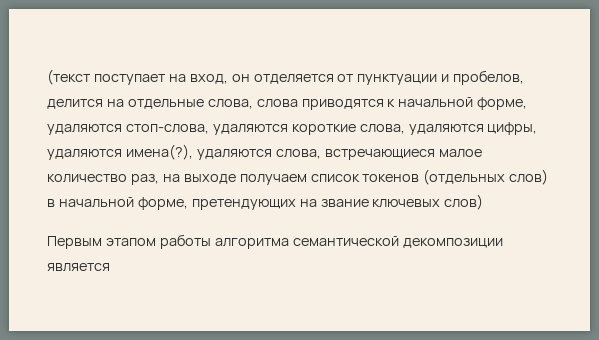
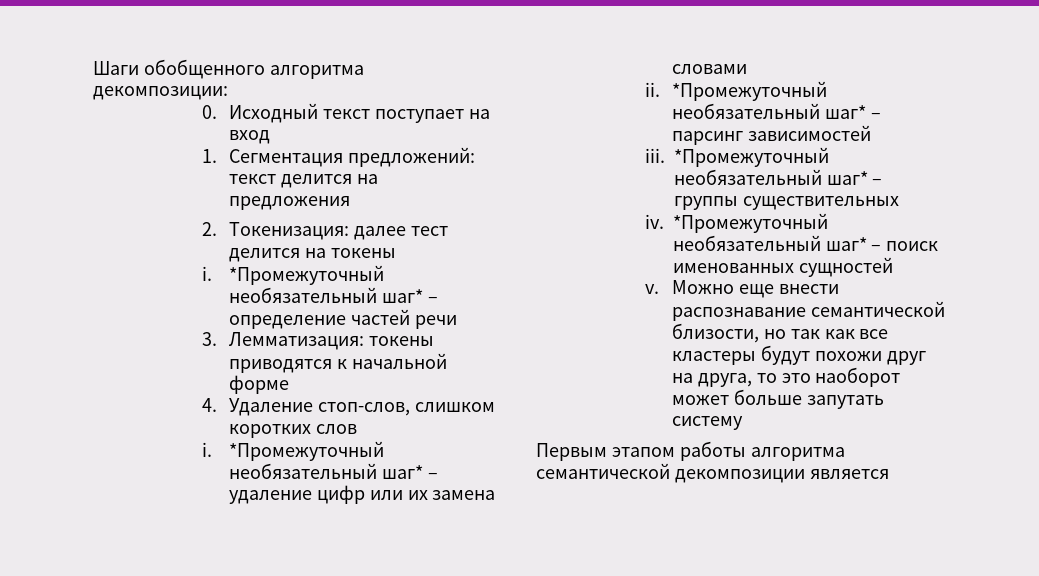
- (текст поступает на вход, он отделяется от пунктуации и пробелов, делится на отдельные слова, слова приводятся к начальной форме, удаляются стоп-слова, удаляются короткие слова, удаляются цифры, удаляются имена(?), удаляются слова, встречающиеся малое количество раз, на выходе получаем список токенов (отдельных слов) в начальной форме, претендующих на звание ключевых слов)
+ Шаги обобщенного алгоритма декомпозиции:
+ 0. Исходный текст поступает на вход
+ 1. Сегментация предложений: текст делится на предложения
+ 2. Токенизация: далее тест делится на токены
+ i. *Промежуточный необязательный шаг* – определение частей речи
+ 3. Лемматизация: токены приводятся к начальной форме
+ 4. Удаление стоп-слов, слишком коротких слов
+ i. *Промежуточный необязательный шаг* – удаление цифр или их замена словами
+ ii. *Промежуточный необязательный шаг* – парсинг зависимостей
+ iii. *Промежуточный необязательный шаг* – группы существительных
+ iv. *Промежуточный необязательный шаг* – поиск именованных сущностей
+ v. Можно еще внести распознавание семантической близости, но так как все кластеры будут похожи друг на друга, то это наоборот может больше запутать систему

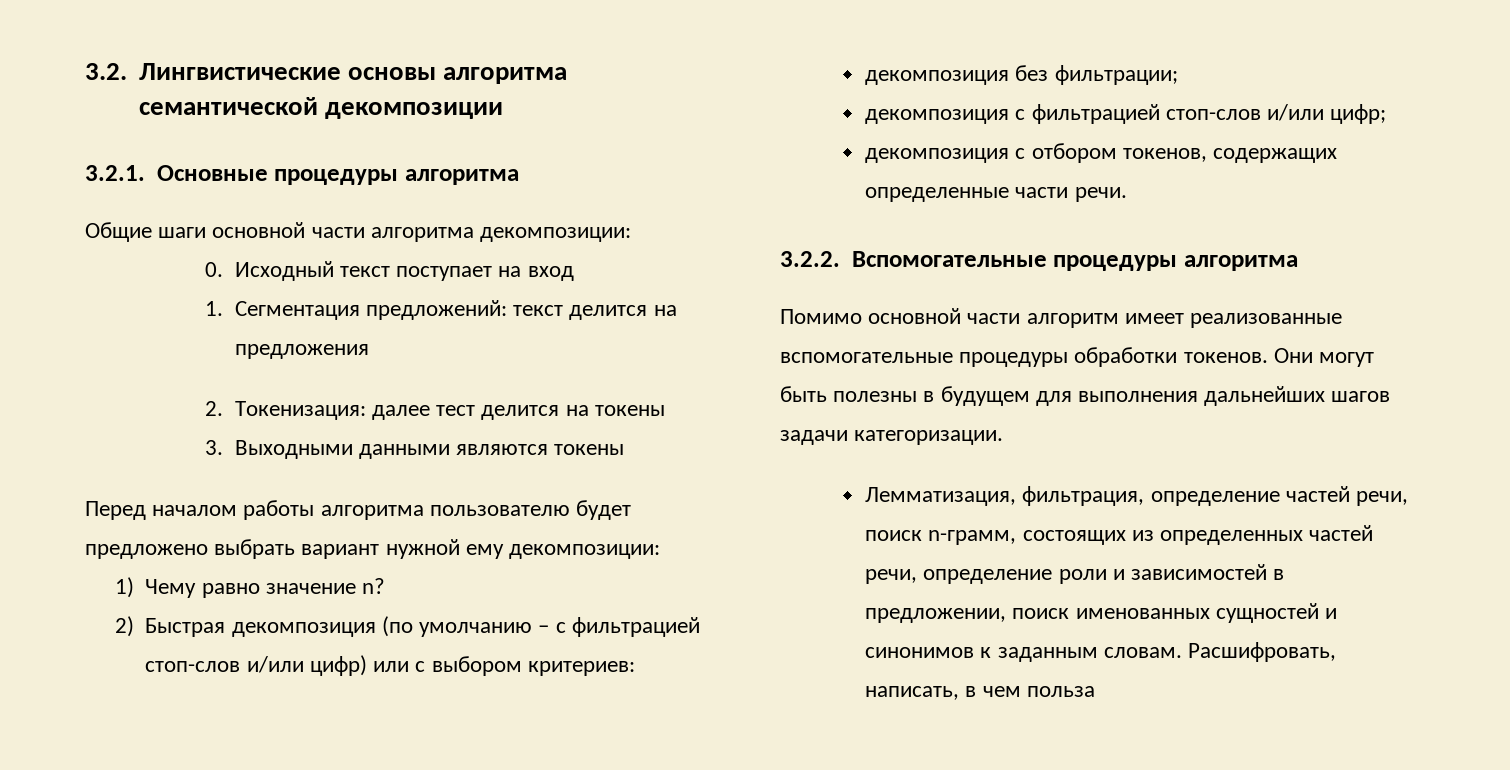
- Шаги обобщенного алгоритма декомпозиции:
+ 3.2. Лингвистические основы алгоритма семантической декомпозиции
+ 3.2.1. Основные процедуры алгоритма
+ Общие шаги основной части алгоритма декомпозиции:
- i. *Промежуточный необязательный шаг* – определение частей речи
- 3. Лемматизация: токены приводятся к начальной форме
- 4. Удаление стоп-слов, слишком коротких слов
- i. *Промежуточный необязательный шаг* – удаление цифр или их замена словами
- ii. *Промежуточный необязательный шаг* – парсинг зависимостей
- iii. *Промежуточный необязательный шаг* – группы существительных
- iv. *Промежуточный необязательный шаг* – поиск именованных сущностей
- v. Можно еще внести распознавание семантической близости, но так как все кластеры будут похожи друг на друга, то это наоборот может больше запутать систему
- Первым этапом работы алгоритма семантической декомпозиции является
+ 3. Выходными данными являются токены
+ Перед началом работы алгоритма пользователю будет предложено выбрать вариант нужной ему декомпозиции:
+ 1) Чему равно значение n?
+ 2) Быстрая декомпозиция (по умолчанию – с фильтрацией стоп-слов и/или цифр) или с выбором критериев:
+ декомпозиция без фильтрации;
+ декомпозиция с фильтрацией стоп-слов и/или цифр;
+ декомпозиция с отбором токенов, содержащих определенные части речи.
+ 3.2.2. Вспомогательные процедуры алгоритма
+ Помимо основной части алгоритм имеет реализованные вспомогательные процедуры обработки токенов. Они могут быть полезны в будущем для выполнения дальнейших шагов задачи категоризации.
+ Лемматизация, фильтрация, определение частей речи, поиск n-грамм, состоящих из определенных частей речи, определение роли и зависимостей в предложении, поиск именованных сущностей и синонимов к заданным словам. Расшифровать, написать, в чем польза

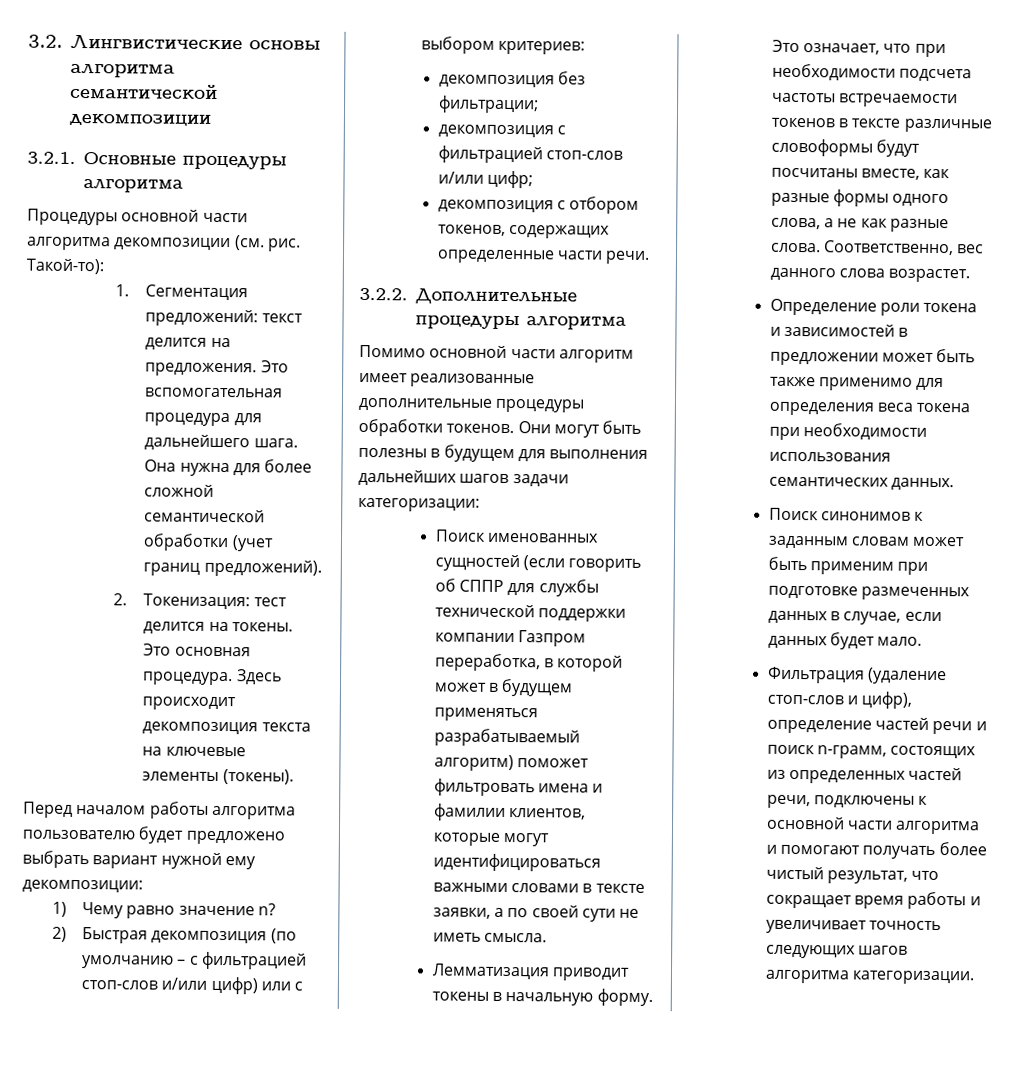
- Общие шаги основной части алгоритма декомпозиции:
- 0. Исходный текст поступает на вход
+ Процедуры основной части алгоритма декомпозиции (см. рис. Такой-то):
- 1. Сегментация предложений: текст делится на предложения
+ 1. Сегментация предложений: текст делится на предложения. Это вспомогательная процедура для дальнейшего шага. Она нужна для более сложной семантической обработки (учет границ предложений).
- 2. Токенизация: далее тест делится на токены
- 3. Выходными данными являются токены
+ 2. Токенизация: тест делится на токены. Это основная процедура. Здесь происходит декомпозиция текста на ключевые элементы (токены).
- 3.2.2. Вспомогательные процедуры алгоритма
+ 3.2.2. Дополнительные процедуры алгоритма
- Помимо основной части алгоритм имеет реализованные вспомогательные процедуры обработки токенов.
+ Помимо основной части алгоритм имеет реализованные дополнительные процедуры обработки токенов.
- Они могут быть полезны в будущем для выполнения дальнейших шагов задачи категоризации.
- Лемматизация, фильтрация, определение частей речи, поиск n-грамм, состоящих из определенных частей речи, определение роли и зависимостей в предложении, поиск именованных сущностей и синонимов к заданным словам. Расшифровать, написать, в чем польза
+ Они могут быть полезны в будущем для выполнения дальнейших шагов задачи категоризации:
+ Поиск именованных сущностей (если говорить об СППР для службы технической поддержки компании Газпром переработка, в которой может в будущем применяться разрабатываемый алгоритм) поможет фильтровать имена и фамилии клиентов, которые могут идентифицироваться важными словами в тексте заявки, а по своей сути не иметь смысла.
+ Лемматизация приводит токены в начальную форму. Это означает, что при необходимости подсчета частоты встречаемости токенов в тексте различные словоформы будут посчитаны вместе, как разные формы одного слова, а не как разные слова. Соответственно, вес данного слова возрастет.
+ Определение роли токена и зависимостей в предложении может быть также применимо для определения веса токена при необходимости использования семантических данных.
+ Поиск синонимов к заданным словам может быть применим при подготовке размеченных данных в случае, если данных будет мало.
+ Фильтрация (удаление стоп-слов и цифр), определение частей речи и поиск n-грамм, состоящих из определенных частей речи, подключены к основной части алгоритма и помогают получать более чистый результат, что сокращает время работы и увеличивает точность следующих шагов алгоритма категоризации.

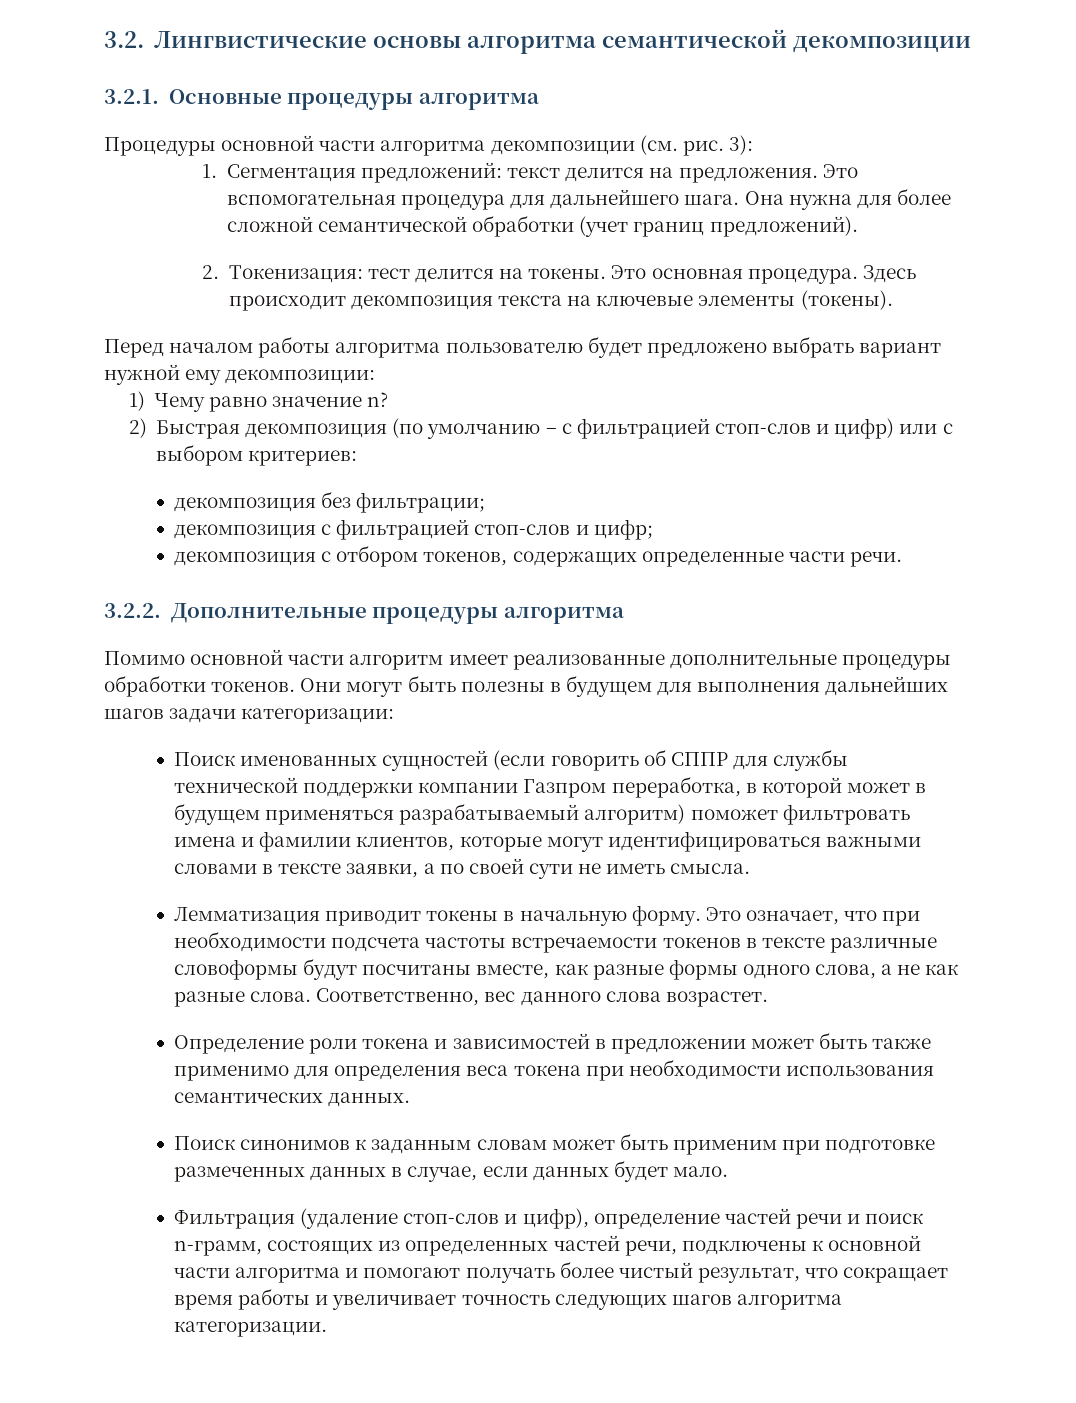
- Такой-то):
+ 3):
- 2) Быстрая декомпозиция (по умолчанию – с фильтрацией стоп-слов и/или цифр) или с выбором критериев:
+ 2) Быстрая декомпозиция (по умолчанию – с фильтрацией стоп-слов и цифр) или с выбором критериев:
- декомпозиция с фильтрацией стоп-слов и/или цифр;
+ декомпозиция с фильтрацией стоп-слов и цифр;

